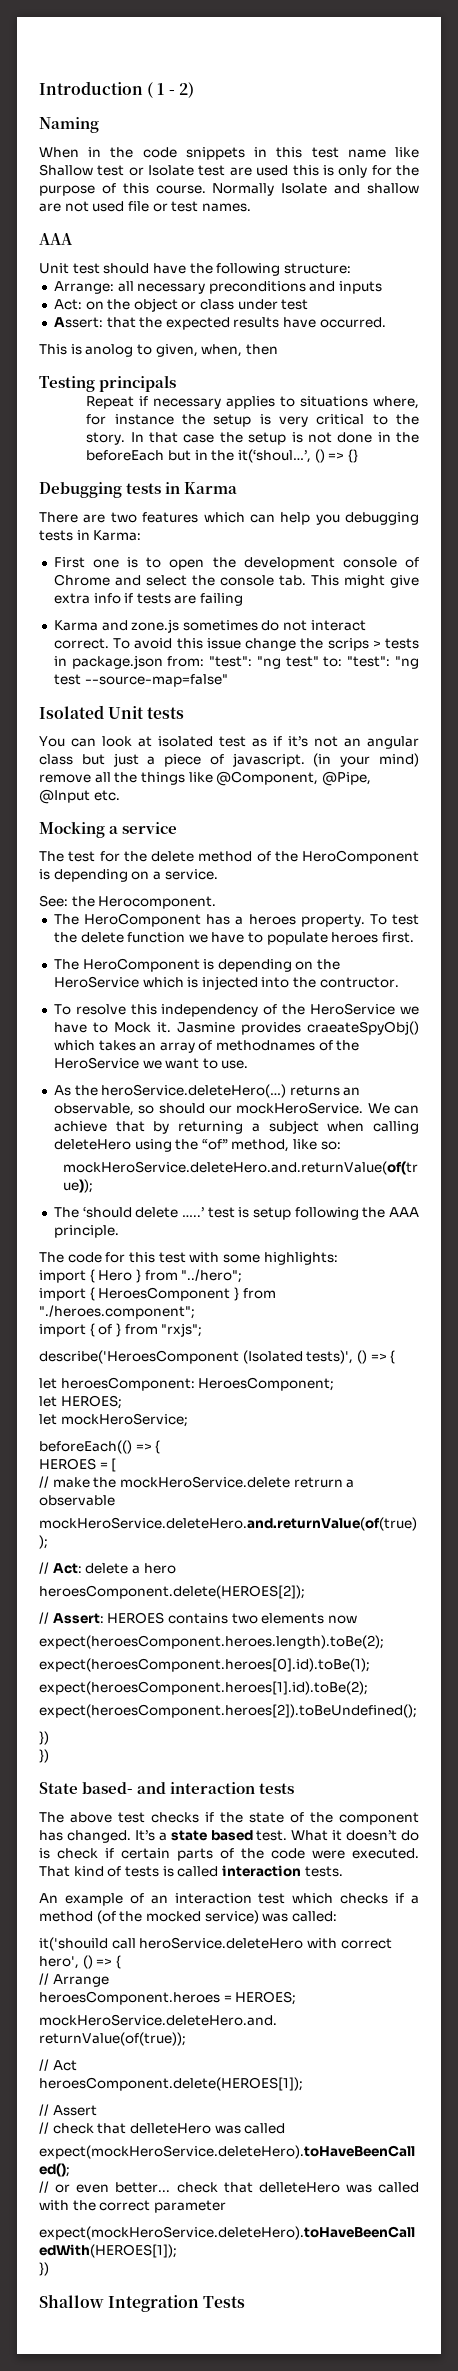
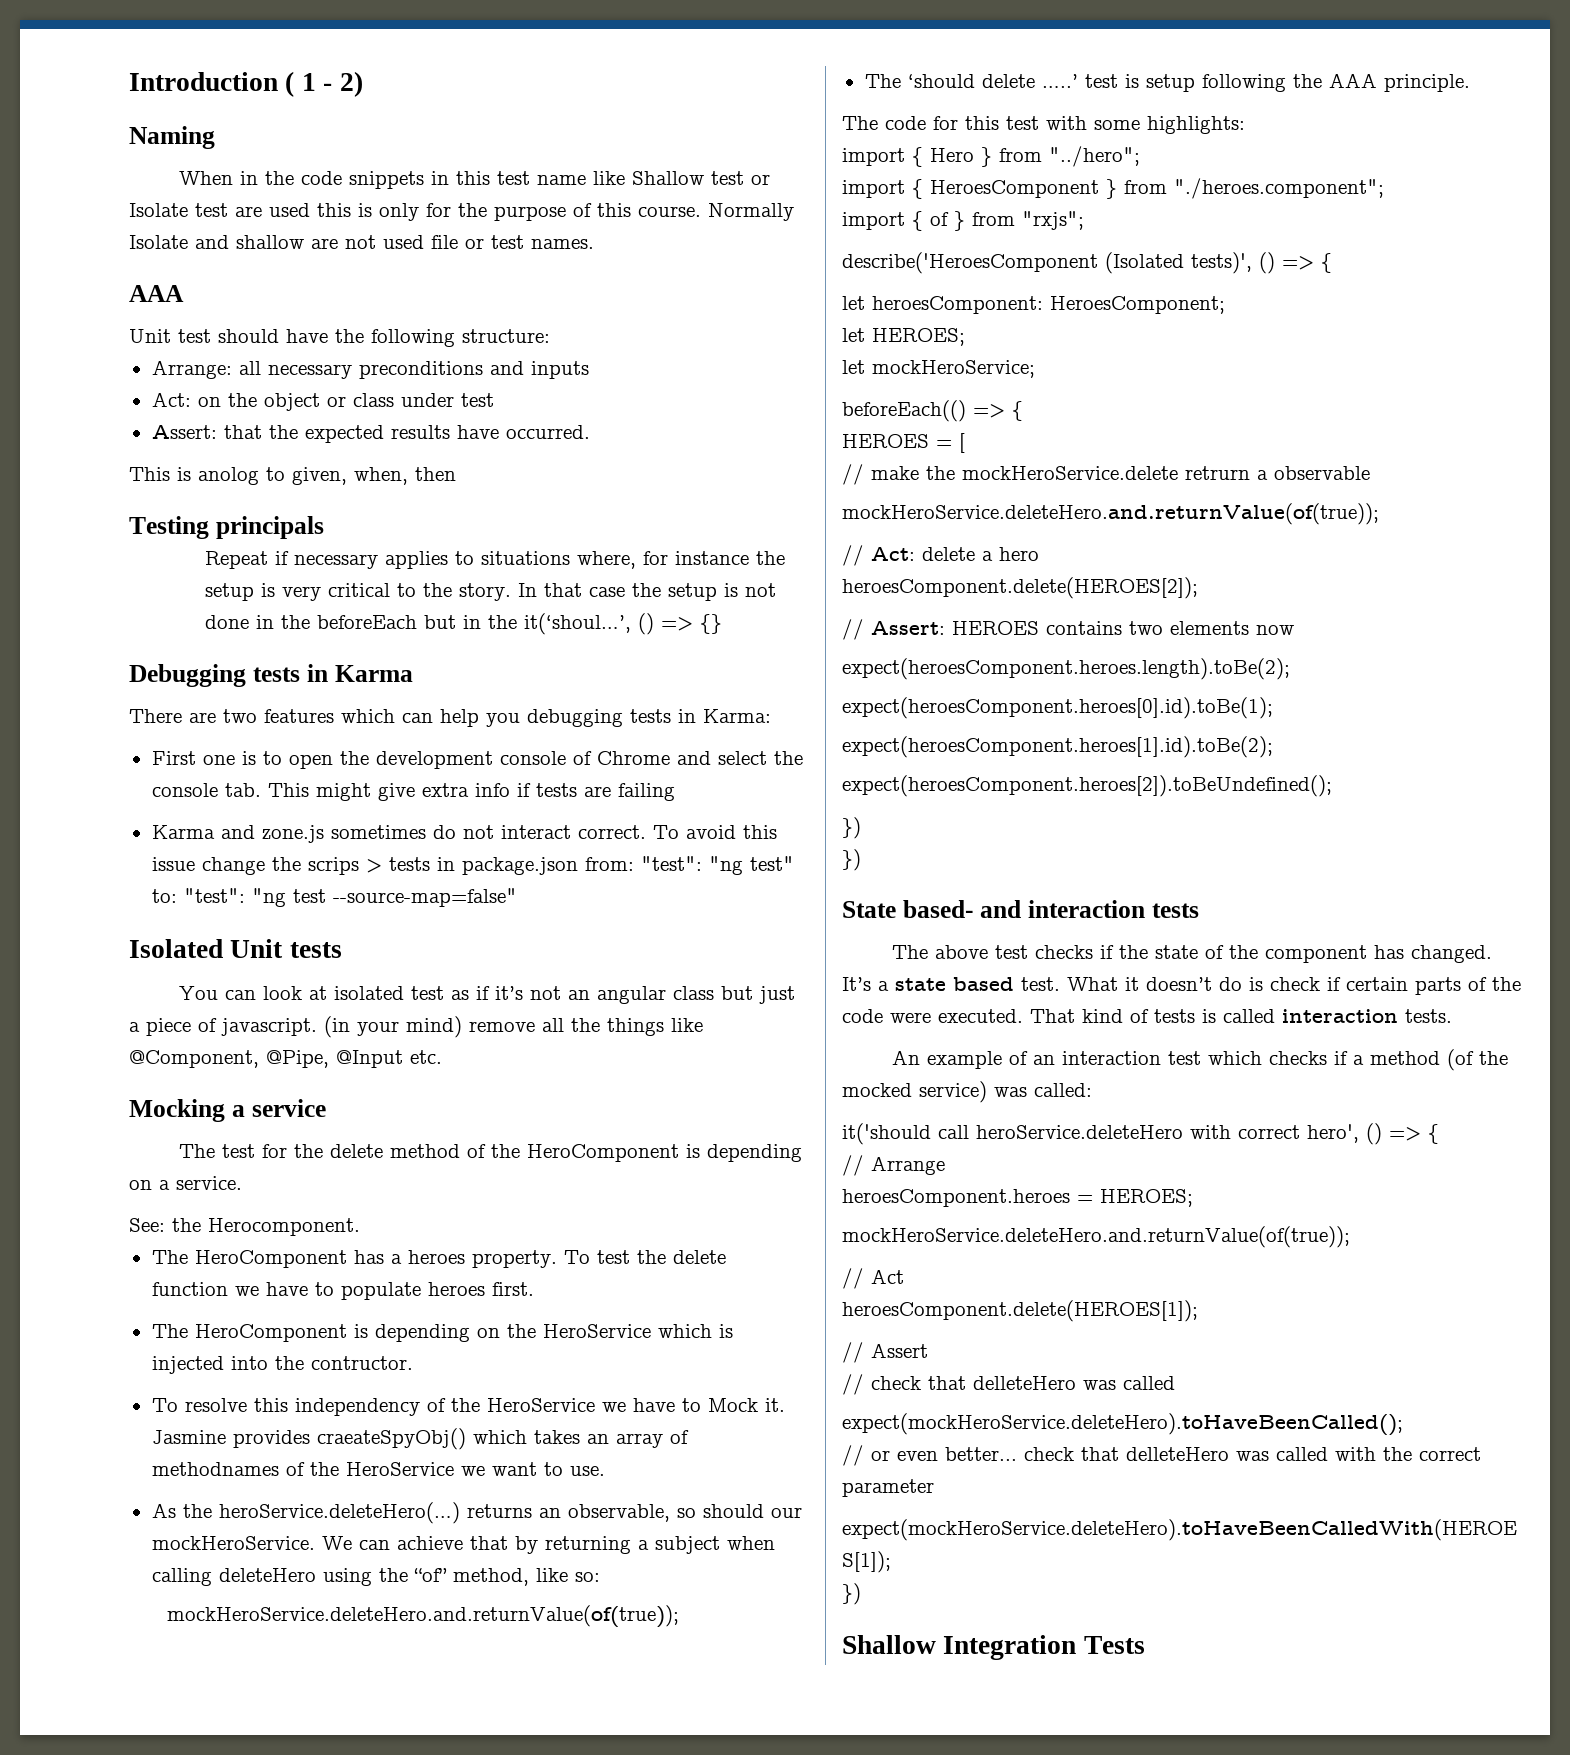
- it('shouild call heroService.deleteHero with correct hero', () => {
+ it('should call heroService.deleteHero with correct hero', () => {

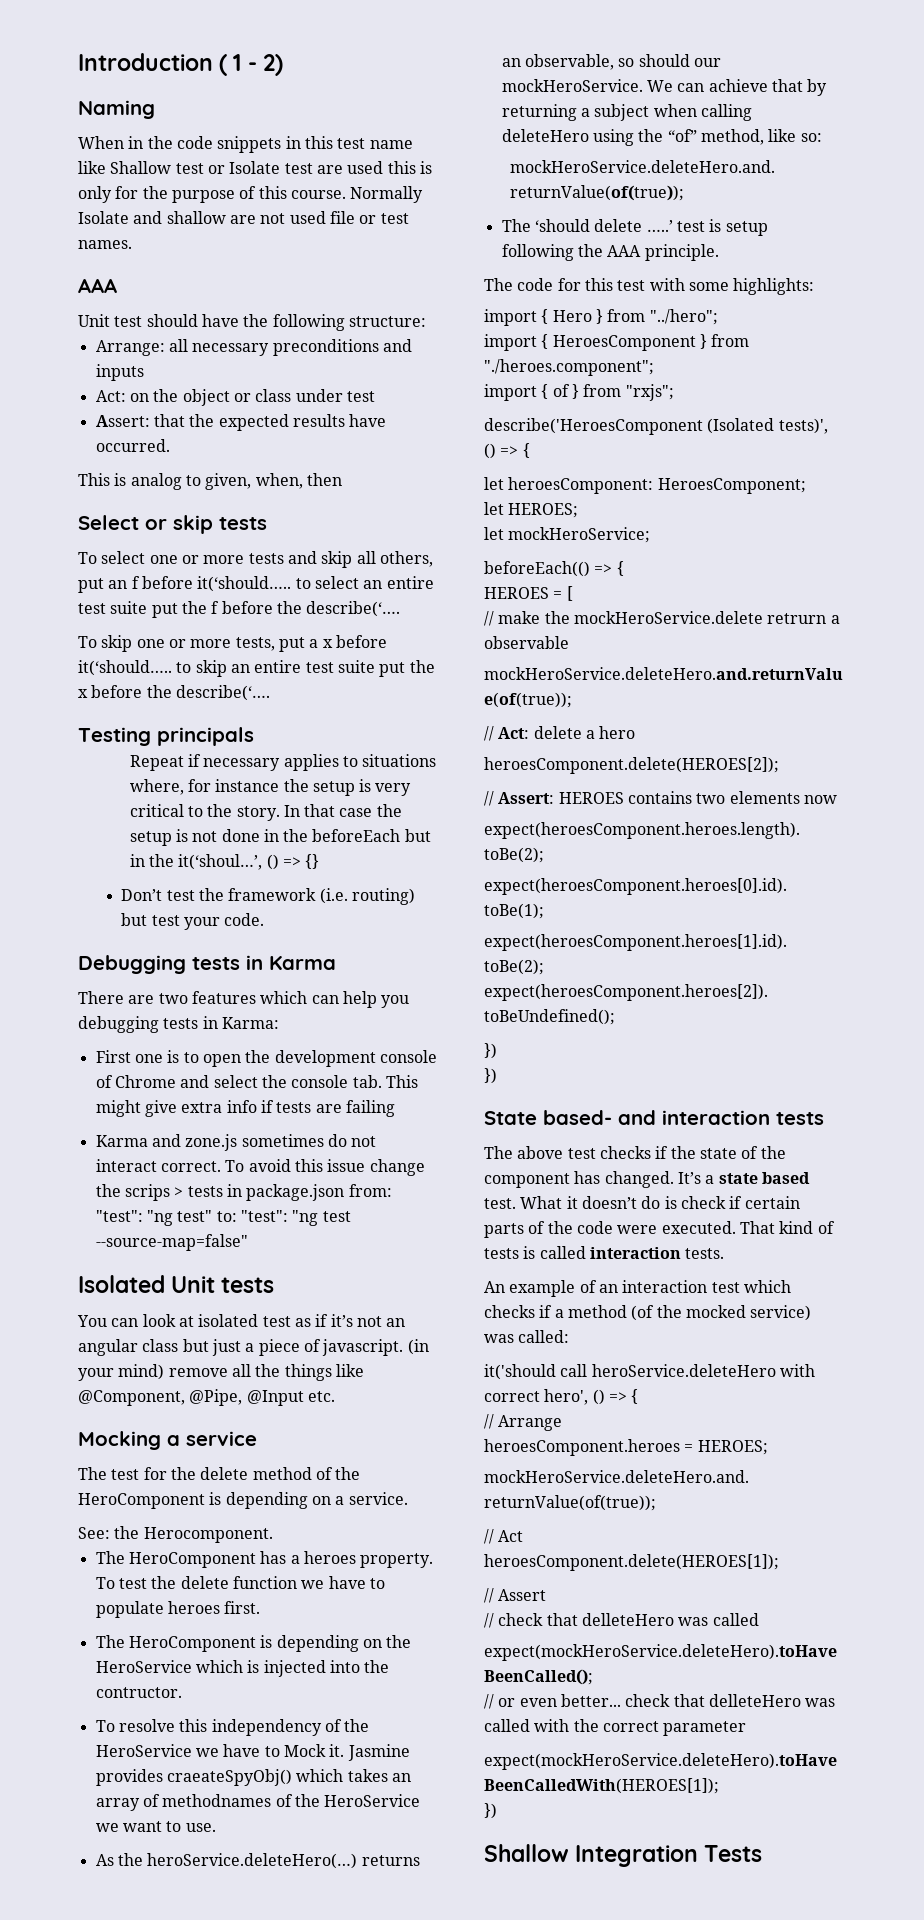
- This is anolog to given, when, then
+ This is analog to given, when, then
+ Select or skip tests
+ To select one or more tests and skip all others, put an f before it(‘should….. to select an entire test suite put the f before the describe(‘….
+ To skip one or more tests, put a x before it(‘should….. to skip an entire test suite put the x before the describe(‘….
+ Don’t test the framework (i.e. routing) but test your code.

